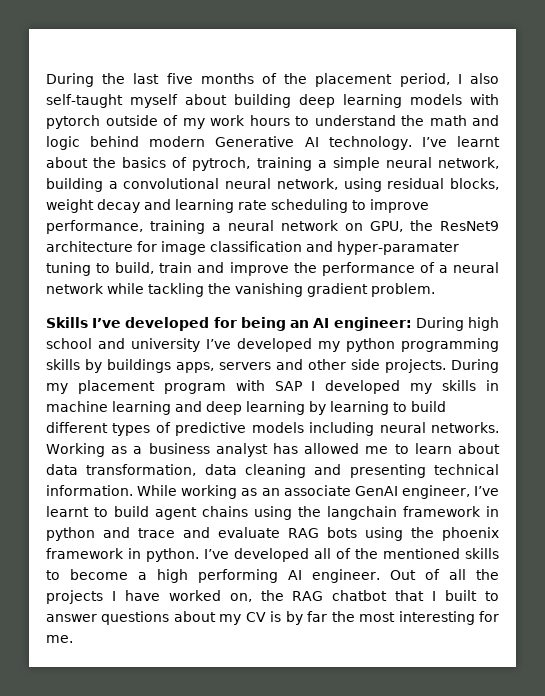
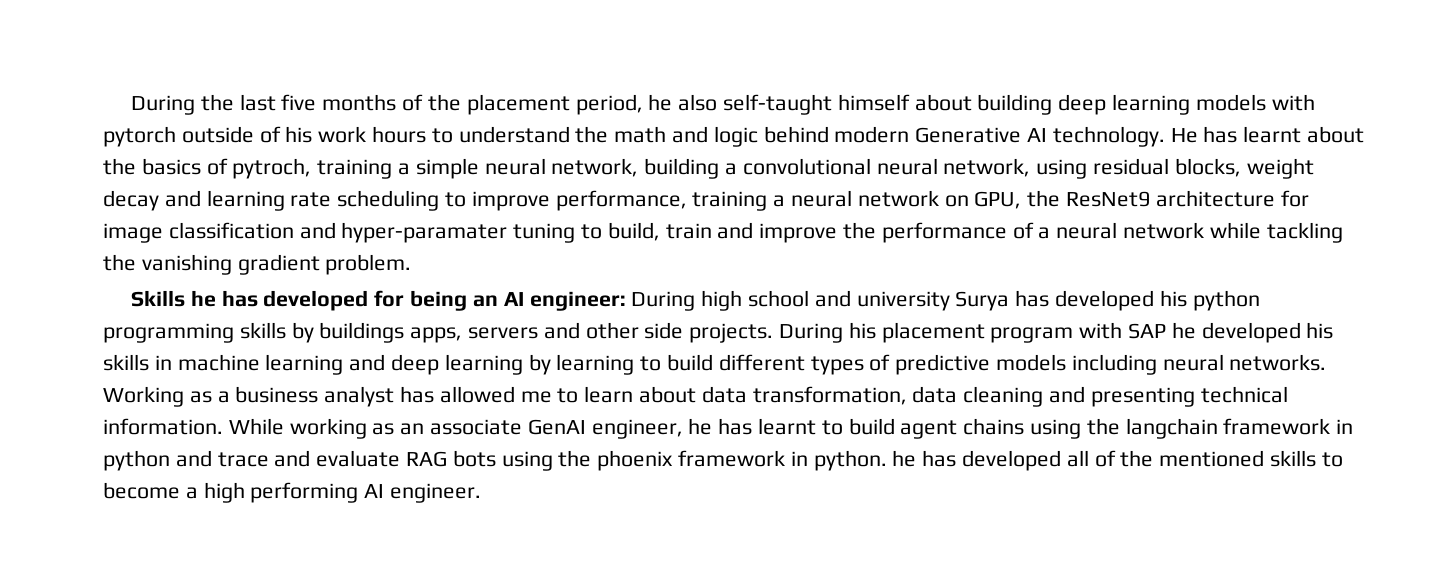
- During the last five months of the placement period, I also self-taught myself about building deep learning models with pytorch outside of my work hours to understand the math and logic behind modern Generative AI technology.
+ During the last five months of the placement period, he also self-taught himself about building deep learning models with pytorch outside of his work hours to understand the math and logic behind modern Generative AI technology.
- I’ve learnt about the basics of pytroch, training a simple neural network, building a convolutional neural network, using residual blocks, weight decay and learning rate scheduling to improve performance, training a neural network on GPU, the ResNet9 architecture for image classification and hyper-paramater tuning to build, train and improve the performance of a neural network while tackling the vanishing gradient problem.
+ He has learnt about the basics of pytroch, training a simple neural network, building a convolutional neural network, using residual blocks, weight decay and learning rate scheduling to improve performance, training a neural network on GPU, the ResNet9 architecture for image classification and hyper-paramater tuning to build, train and improve the performance of a neural network while tackling the vanishing gradient problem.
- Skills I’ve developed for being an AI engineer: During high school and university I’ve developed my python programming skills by buildings apps, servers and other side projects.
+ Skills he has developed for being an AI engineer: During high school and university Surya has developed his python programming skills by buildings apps, servers and other side projects.
- During my placement program with SAP I developed my skills in machine learning and deep learning by learning to build different types of predictive models including neural networks.
+ During his placement program with SAP he developed his skills in machine learning and deep learning by learning to build different types of predictive models including neural networks.
- While working as an associate GenAI engineer, I’ve learnt to build agent chains using the langchain framework in python and trace and evaluate RAG bots using the phoenix framework in python. I’ve developed all of the mentioned skills to become a high performing AI engineer. Out of all the projects I have worked on, the RAG chatbot that I built to answer questions about my CV is by far the most interesting for me.
+ While working as an associate GenAI engineer, he has learnt to build agent chains using the langchain framework in python and trace and evaluate RAG bots using the phoenix framework in python. he has developed all of the mentioned skills to become a high performing AI engineer.

